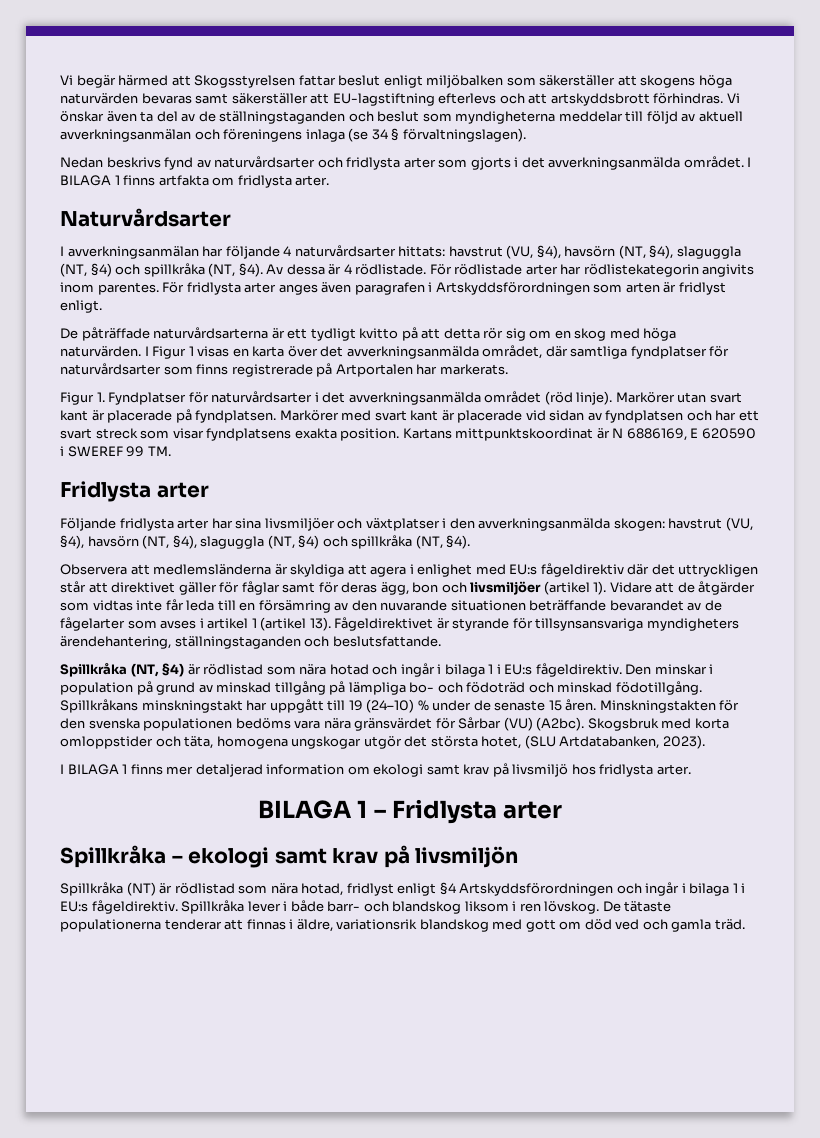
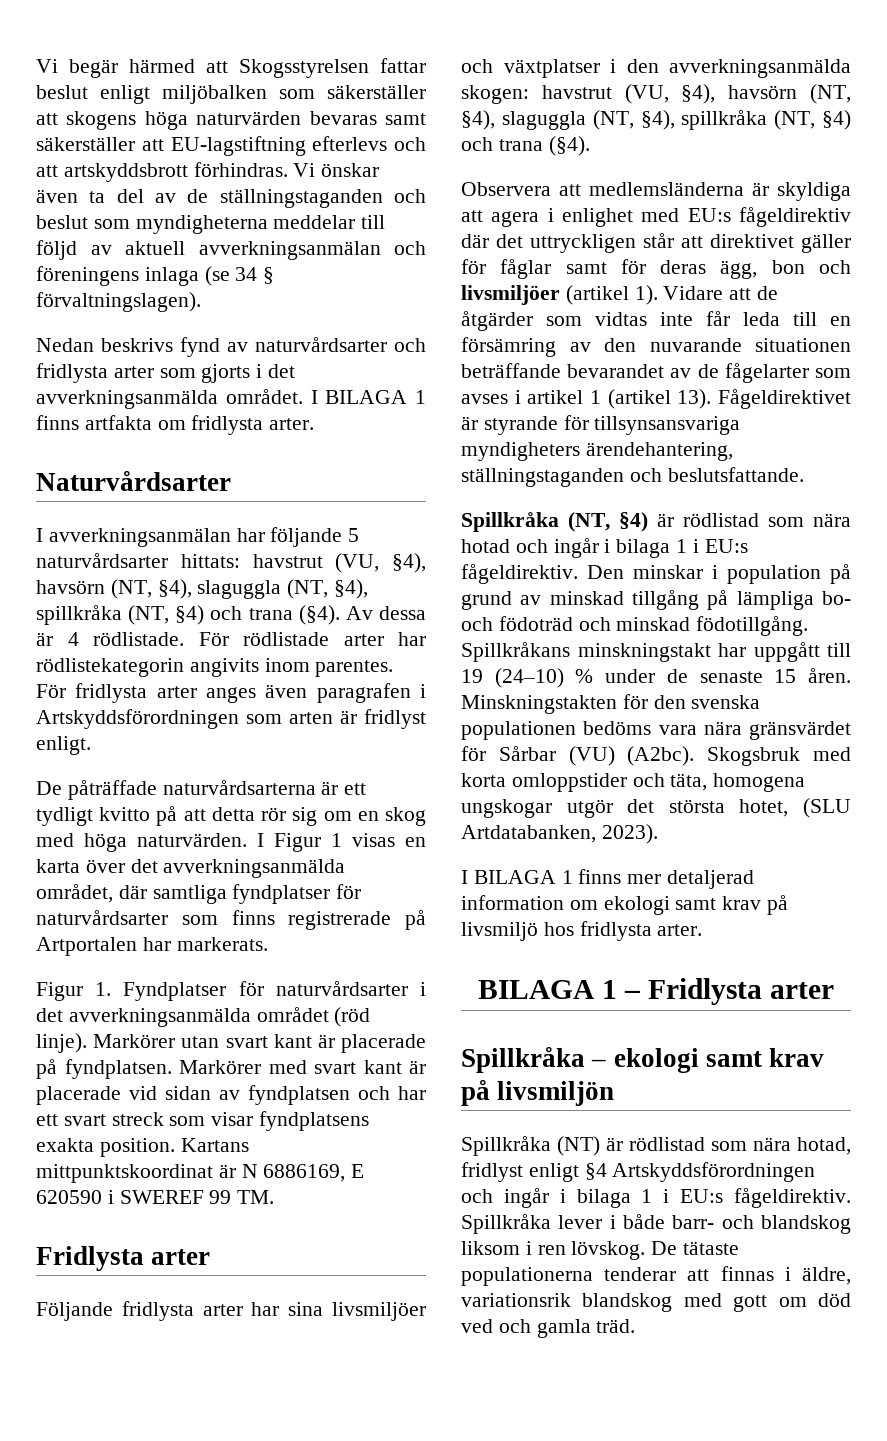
- I avverkningsanmälan har följande 4 naturvårdsarter hittats: havstrut (VU, §4), havsörn (NT, §4), slaguggla (NT, §4) och spillkråka (NT, §4).
+ I avverkningsanmälan har följande 5 naturvårdsarter hittats: havstrut (VU, §4), havsörn (NT, §4), slaguggla (NT, §4), spillkråka (NT, §4) och trana (§4).
- Följande fridlysta arter har sina livsmiljöer och växtplatser i den avverkningsanmälda skogen: havstrut (VU, §4), havsörn (NT, §4), slaguggla (NT, §4) och spillkråka (NT, §4).
+ Följande fridlysta arter har sina livsmiljöer och växtplatser i den avverkningsanmälda skogen: havstrut (VU, §4), havsörn (NT, §4), slaguggla (NT, §4), spillkråka (NT, §4) och trana (§4).

